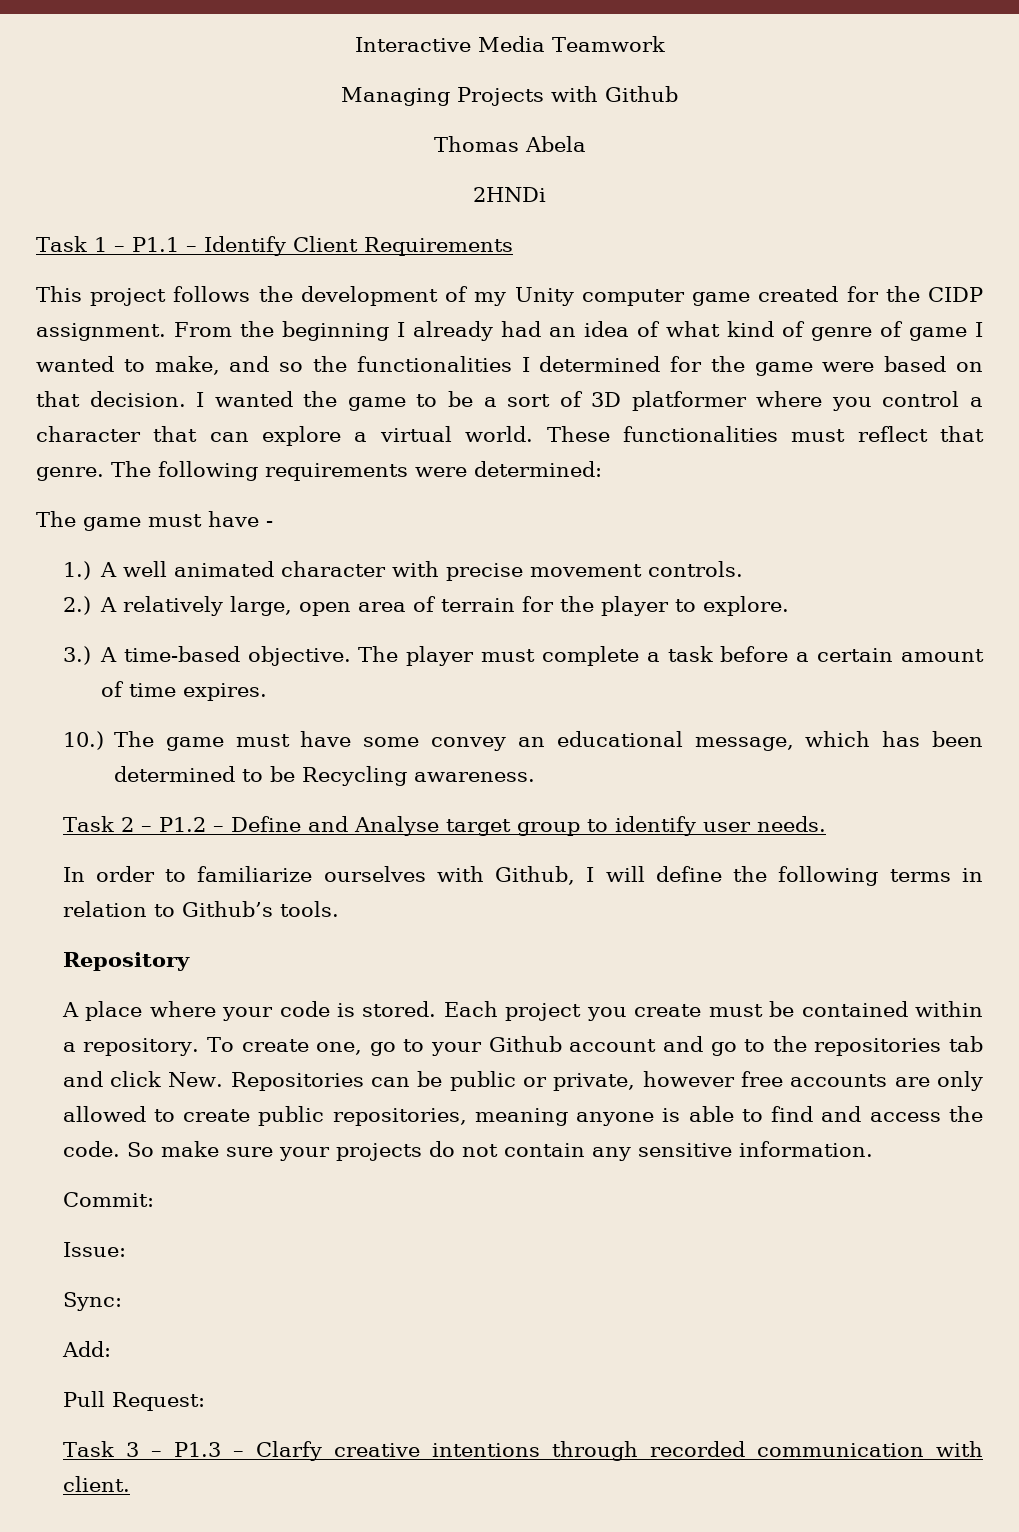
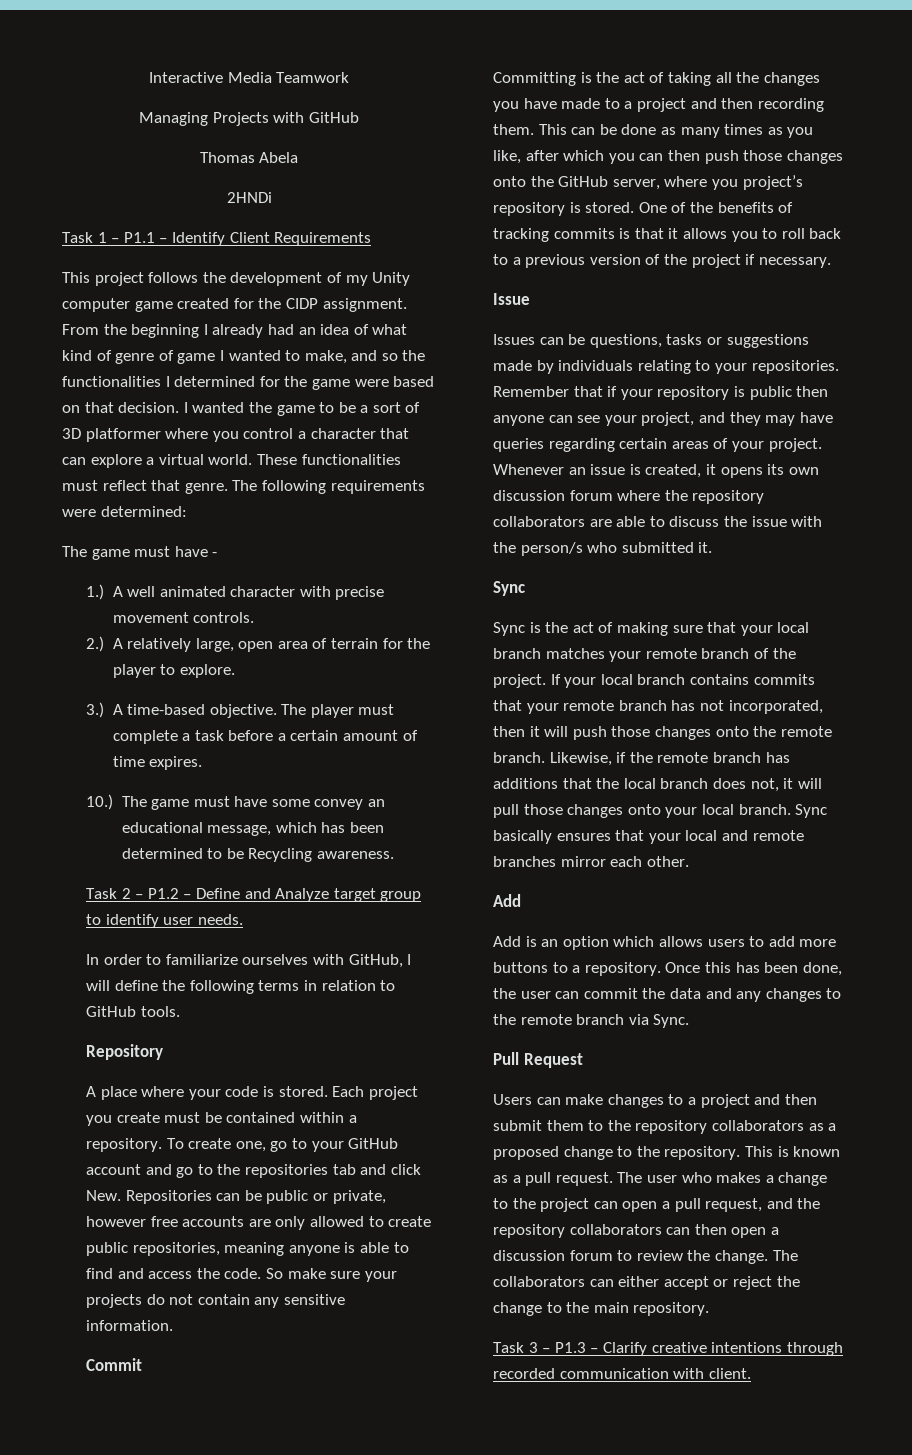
- Managing Projects with Github
+ Managing Projects with GitHub
- Task 2 – P1.2 – Define and Analyse target group to identify user needs.
+ Task 2 – P1.2 – Define and Analyze target group to identify user needs.
- In order to familiarize ourselves with Github, I will define the following terms in relation to Github’s tools.
+ In order to familiarize ourselves with GitHub, I will define the following terms in relation to GitHub tools.
- To create one, go to your Github account and go to the repositories tab and click New. Repositories can be public or private, however free accounts are only allowed to create public repositories, meaning anyone is able to find and access the code.
+ To create one, go to your GitHub account and go to the repositories tab and click New. Repositories can be public or private, however free accounts are only allowed to create public repositories, meaning anyone is able to find and access the code.
- Commit:
- Issue:
- Sync:
- Add:
- Pull Request:
+ Commit
+ Committing is the act of taking all the changes you have made to a project and then recording them. This can be done as many times as you like, after which you can then push those changes onto the GitHub server, where you project’s repository is stored. One of the benefits of tracking commits is that it allows you to roll back to a previous version of the project if necessary.
+ Issue
+ Issues can be questions, tasks or suggestions made by individuals relating to your repositories. Remember that if your repository is public then anyone can see your project, and they may have queries regarding certain areas of your project. Whenever an issue is created, it opens its own discussion forum where the repository collaborators are able to discuss the issue with the person/s who submitted it.
+ Sync
+ Sync is the act of making sure that your local branch matches your remote branch of the project. If your local branch contains commits that your remote branch has not incorporated, then it will push those changes onto the remote branch. Likewise, if the remote branch has additions that the local branch does not, it will pull those changes onto your local branch. Sync basically ensures that your local and remote branches mirror each other.
+ Add
+ Add is an option which allows users to add more buttons to a repository. Once this has been done, the user can commit the data and any changes to the remote branch via Sync.
+ Pull Request
+ Users can make changes to a project and then submit them to the repository collaborators as a proposed change to the repository. This is known as a pull request. The user who makes a change to the project can open a pull request, and the repository collaborators can then open a discussion forum to review the change. The collaborators can either accept or reject the change to the main repository.
- Task 3 – P1.3 – Clarfy creative intentions through recorded communication with client.
+ Task 3 – P1.3 – Clarify creative intentions through recorded communication with client.

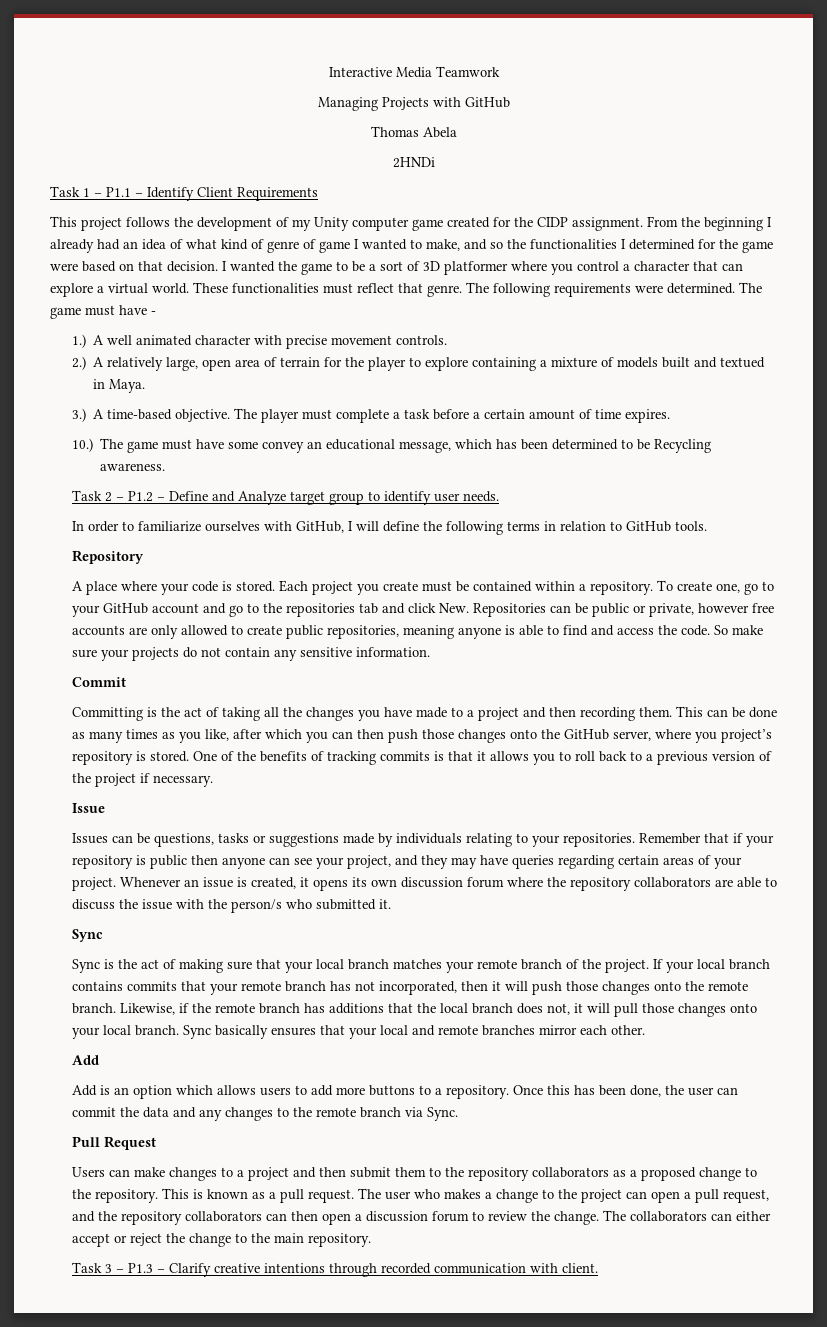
- The following requirements were determined:
- The game must have -
+ The following requirements were determined. The game must have -
- 2.) A relatively large, open area of terrain for the player to explore.
+ 2.) A relatively large, open area of terrain for the player to explore containing a mixture of models built and textued in Maya.

